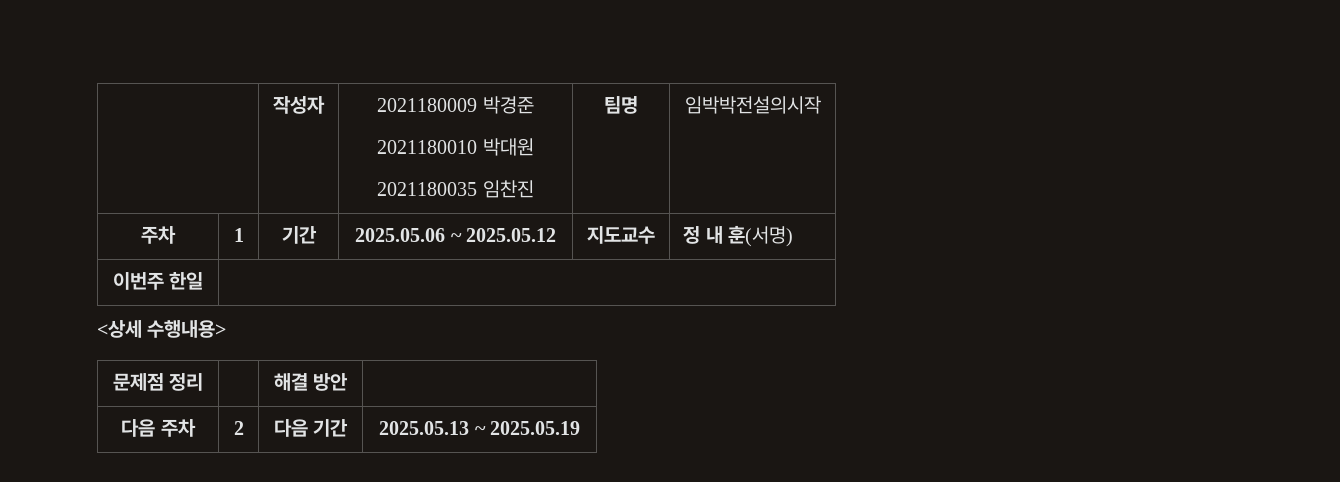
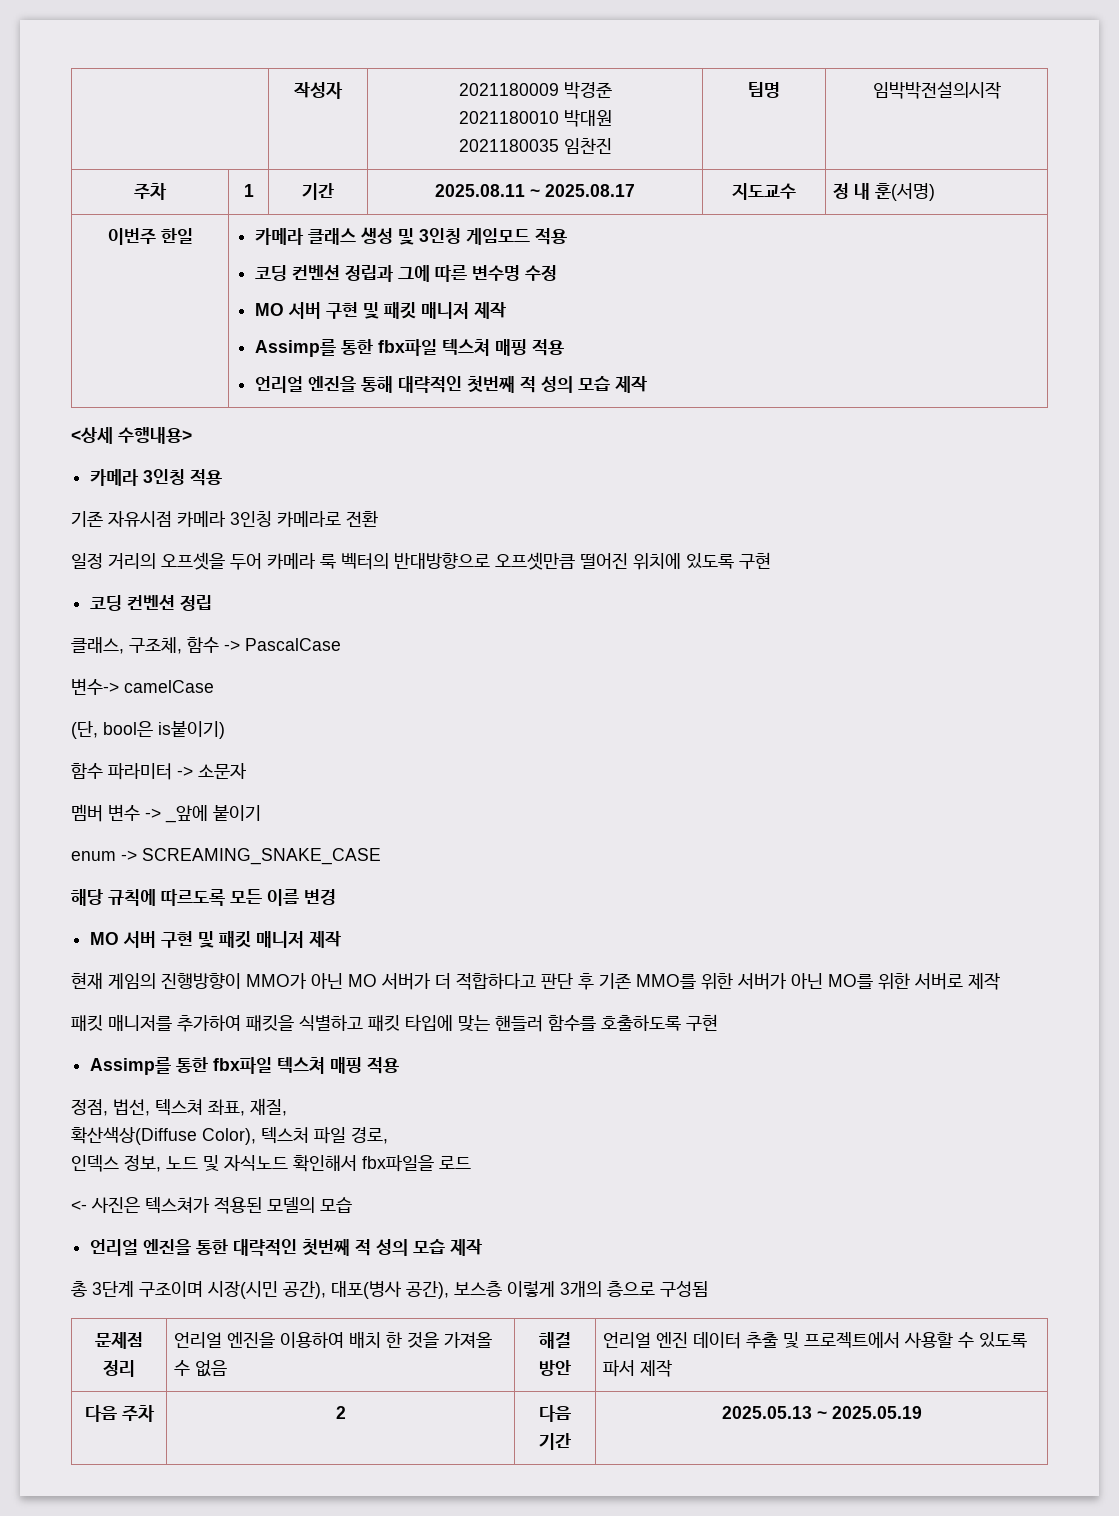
- 주차 | 1 | 기간 | 2025.05.06 ~ 2025.05.12 | 지도교수 | 정 내 훈(서명)
+ 주차 | 1 | 기간 | 2025.08.11 ~ 2025.08.17 | 지도교수 | 정 내 훈(서명)
- 이번주 한일 |
+ 이번주 한일 | 카메라 클래스 생성 및 3인칭 게임모드 적용
+ 코딩 컨벤션 정립과 그에 따른 변수명 수정
+ MO 서버 구현 및 패킷 매니저 제작
+ Assimp를 통한 fbx파일 텍스쳐 매핑 적용
+ 언리얼 엔진을 통해 대략적인 첫번째 적 성의 모습 제작
  <상세 수행내용>
- 문제점 정리 | | 해결 방안 |
+ 카메라 3인칭 적용
+ 기존 자유시점 카메라 3인칭 카메라로 전환
+ 일정 거리의 오프셋을 두어 카메라 룩 벡터의 반대방향으로 오프셋만큼 떨어진 위치에 있도록 구현
+ 코딩 컨벤션 정립
+ 클래스, 구조체, 함수 -> PascalCase
+ 변수-> camelCase
+ (단, bool은 is붙이기)
+ 함수 파라미터 -> 소문자
+ 멤버 변수 -> _앞에 붙이기
+ enum -> SCREAMING_SNAKE_CASE
+ 해당 규칙에 따르도록 모든 이름 변경
+ MO 서버 구현 및 패킷 매니저 제작
+ 현재 게임의 진행방향이 MMO가 아닌 MO 서버가 더 적합하다고 판단 후 기존 MMO를 위한 서버가 아닌 MO를 위한 서버로 제작
+ 패킷 매니저를 추가하여 패킷을 식별하고 패킷 타입에 맞는 핸들러 함수를 호출하도록 구현
+ Assimp를 통한 fbx파일 텍스쳐 매핑 적용
+ 정점, 법선, 텍스쳐 좌표, 재질,
+ 확산색상(Diffuse Color), 텍스처 파일 경로,
+ 인덱스 정보, 노드 및 자식노드 확인해서 fbx파일을 로드
+ <- 사진은 텍스쳐가 적용된 모델의 모습
+ 언리얼 엔진을 통한 대략적인 첫번째 적 성의 모습 제작
+ 총 3단계 구조이며 시장(시민 공간), 대포(병사 공간), 보스층 이렇게 3개의 층으로 구성됨
+ 문제점 정리 | 언리얼 엔진을 이용하여 배치 한 것을 가져올 수 없음 | 해결 방안 | 언리얼 엔진 데이터 추출 및 프로젝트에서 사용할 수 있도록 파서 제작

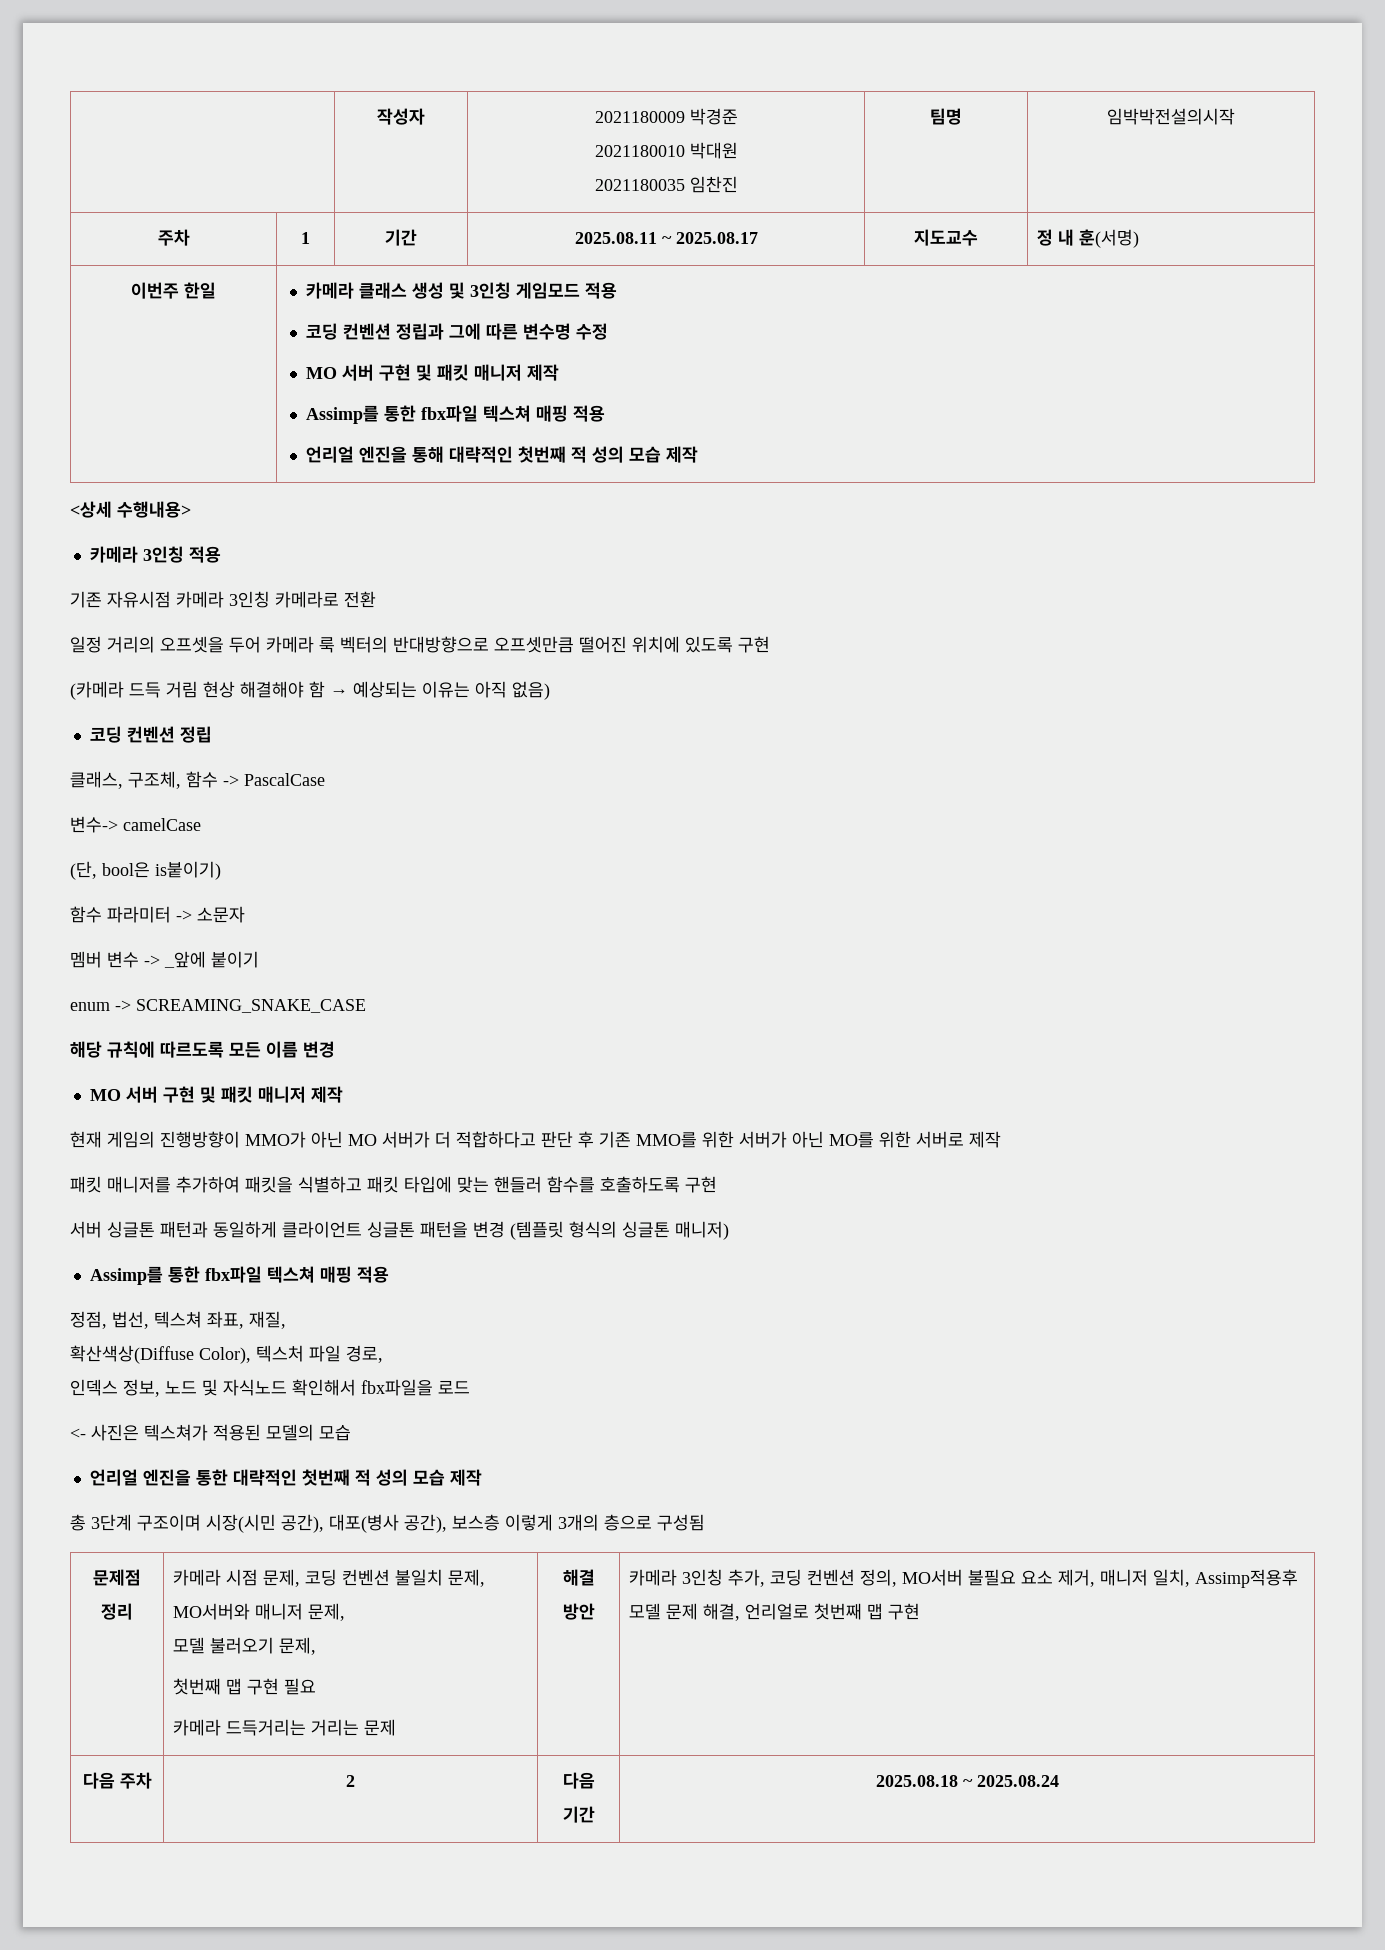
+ (카메라 드득 거림 현상 해결해야 함 → 예상되는 이유는 아직 없음)
+ 서버 싱글톤 패턴과 동일하게 클라이언트 싱글톤 패턴을 변경 (템플릿 형식의 싱글톤 매니저)
- 언리얼 엔진을 이용하여 배치 한 것을 가져올 수 없음 | 해결 방안 | 언리얼 엔진 데이터 추출 및 프로젝트에서 사용할 수 있도록 파서 제작
+ 카메라 시점 문제, 코딩 컨벤션 불일치 문제, MO서버와 매니저 문제,
+ 모델 불러오기 문제,
+ 첫번째 맵 구현 필요
+ 카메라 드득거리는 거리는 문제 | 해결 방안 | 카메라 3인칭 추가, 코딩 컨벤션 정의, MO서버 불필요 요소 제거, 매니저 일치, Assimp적용후 모델 문제 해결, 언리얼로 첫번째 맵 구현
- 다음 주차 | 2 | 다음 기간 | 2025.05.13 ~ 2025.05.19
+ 다음 주차 | 2 | 다음 기간 | 2025.08.18 ~ 2025.08.24

